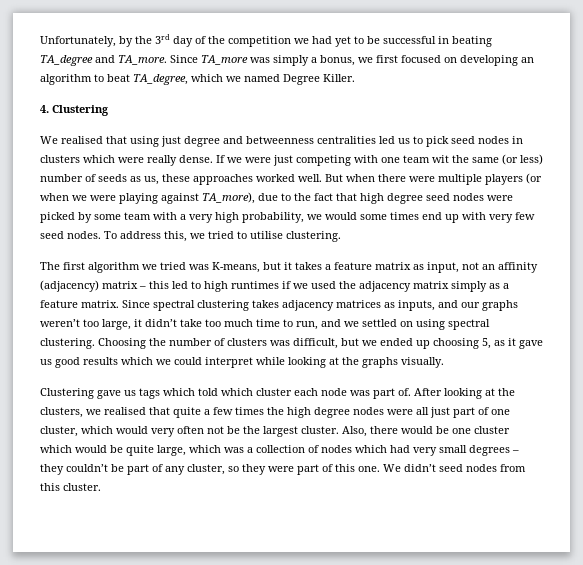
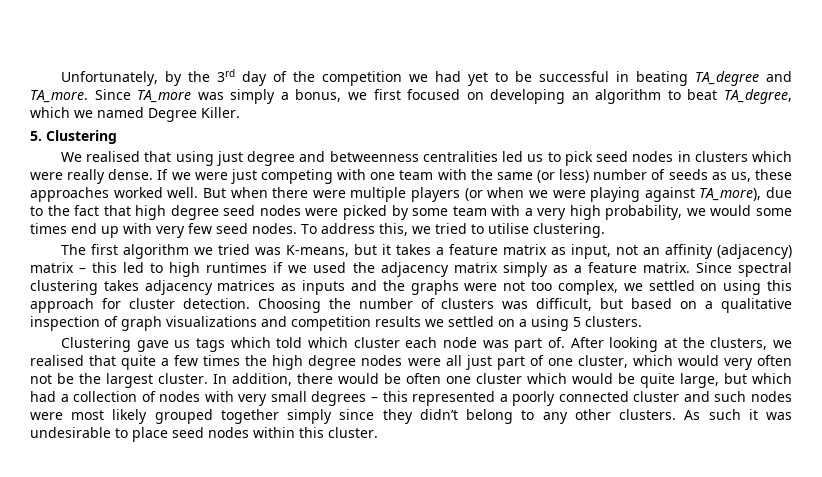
- 4. Clustering
+ 5. Clustering
- If we were just competing with one team wit the same (or less) number of seeds as us, these approaches worked well.
+ If we were just competing with one team with the same (or less) number of seeds as us, these approaches worked well.
- Since spectral clustering takes adjacency matrices as inputs, and our graphs weren’t too large, it didn’t take too much time to run, and we settled on using spectral clustering.
+ Since spectral clustering takes adjacency matrices as inputs and the graphs were not too complex, we settled on using this approach for cluster detection.
- Choosing the number of clusters was difficult, but we ended up choosing 5, as it gave us good results which we could interpret while looking at the graphs visually.
+ Choosing the number of clusters was difficult, but based on a qualitative inspection of graph visualizations and competition results we settled on a using 5 clusters.
- Also, there would be one cluster which would be quite large, which was a collection of nodes which had very small degrees – they couldn’t be part of any cluster, so they were part of this one. We didn’t seed nodes from this cluster.
+ In addition, there would be often one cluster which would be quite large, but which had a collection of nodes with very small degrees – this represented a poorly connected cluster and such nodes were most likely grouped together simply since they didn’t belong to any other clusters. As such it was undesirable to place seed nodes within this cluster.

